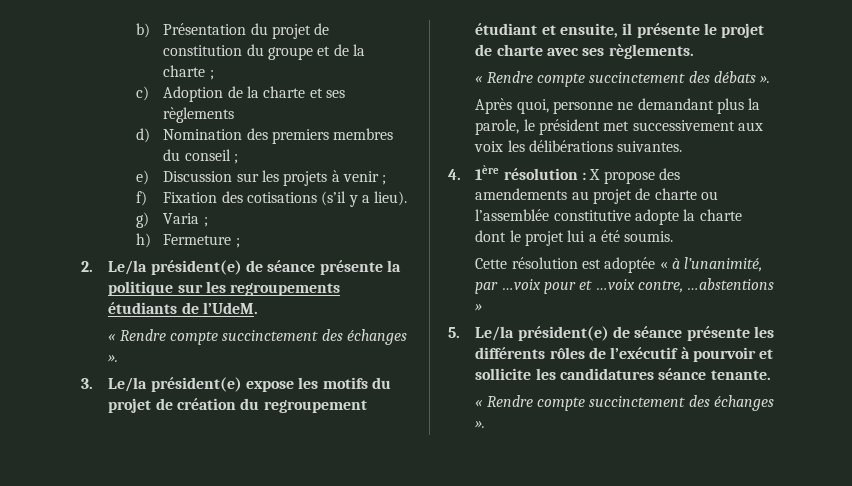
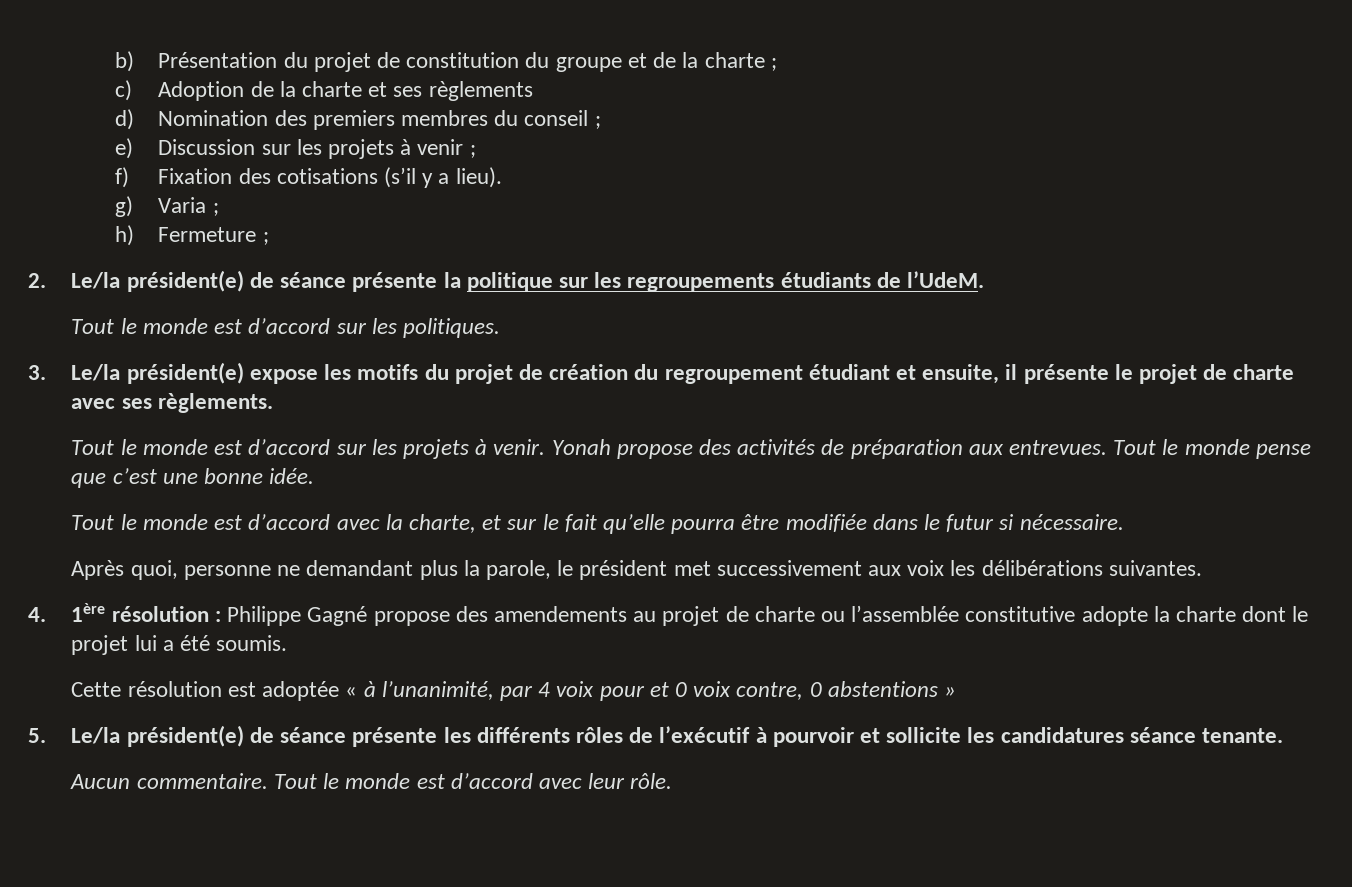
  2. Le/la président(e) de séance présente la politique sur les regroupements étudiants de l’UdeM.
- « Rendre compte succinctement des échanges ».
+ Tout le monde est d’accord sur les politiques.
- « Rendre compte succinctement des débats ».
+ Tout le monde est d’accord sur les projets à venir. Yonah propose des activités de préparation aux entrevues. Tout le monde pense que c’est une bonne idée.
+ Tout le monde est d’accord avec la charte, et sur le fait qu’elle pourra être modifiée dans le futur si nécessaire.
- 4. 1ère résolution : X propose des amendements au projet de charte ou l’assemblée constitutive adopte la charte dont le projet lui a été soumis.
+ 4. 1ère résolution : Philippe Gagné propose des amendements au projet de charte ou l’assemblée constitutive adopte la charte dont le projet lui a été soumis.
- Cette résolution est adoptée « à l’unanimité, par …voix pour et …voix contre, …abstentions »
+ Cette résolution est adoptée « à l’unanimité, par 4 voix pour et 0 voix contre, 0 abstentions »
  5. Le/la président(e) de séance présente les différents rôles de l’exécutif à pourvoir et sollicite les candidatures séance tenante.
- « Rendre compte succinctement des échanges ».
+ Aucun commentaire. Tout le monde est d’accord avec leur rôle.

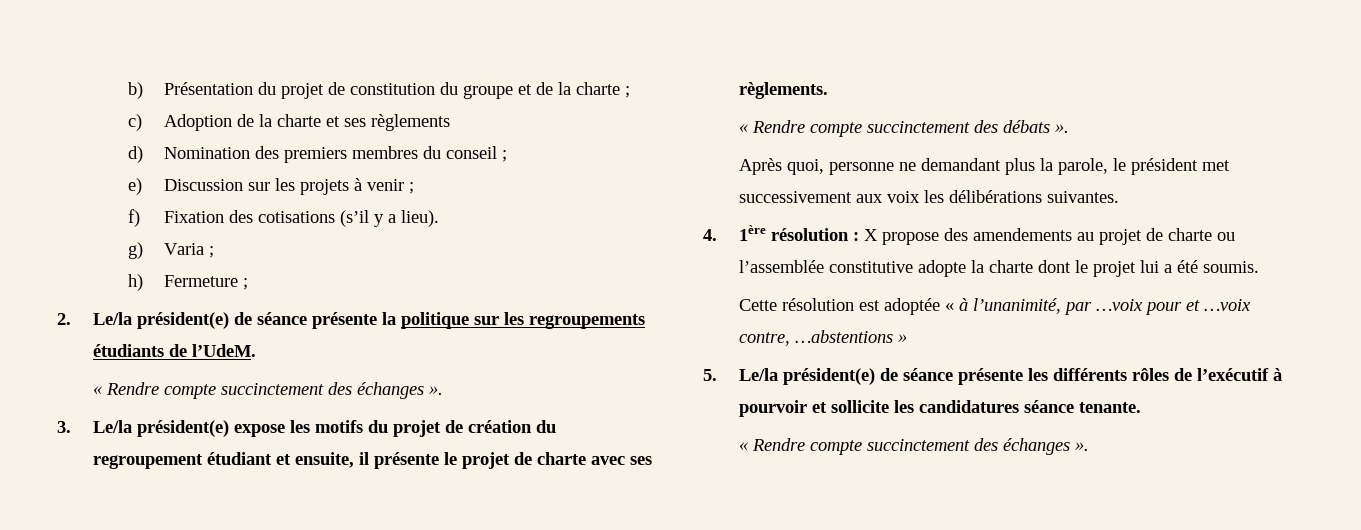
  2. Le/la président(e) de séance présente la politique sur les regroupements étudiants de l’UdeM.
- Tout le monde est d’accord sur les politiques.
+ « Rendre compte succinctement des échanges ».
- Tout le monde est d’accord sur les projets à venir. Yonah propose des activités de préparation aux entrevues. Tout le monde pense que c’est une bonne idée.
- Tout le monde est d’accord avec la charte, et sur le fait qu’elle pourra être modifiée dans le futur si nécessaire.
+ « Rendre compte succinctement des débats ».
- 4. 1ère résolution : Philippe Gagné propose des amendements au projet de charte ou l’assemblée constitutive adopte la charte dont le projet lui a été soumis.
+ 4. 1ère résolution : X propose des amendements au projet de charte ou l’assemblée constitutive adopte la charte dont le projet lui a été soumis.
- Cette résolution est adoptée « à l’unanimité, par 4 voix pour et 0 voix contre, 0 abstentions »
+ Cette résolution est adoptée « à l’unanimité, par …voix pour et …voix contre, …abstentions »
  5. Le/la président(e) de séance présente les différents rôles de l’exécutif à pourvoir et sollicite les candidatures séance tenante.
- Aucun commentaire. Tout le monde est d’accord avec leur rôle.
+ « Rendre compte succinctement des échanges ».

